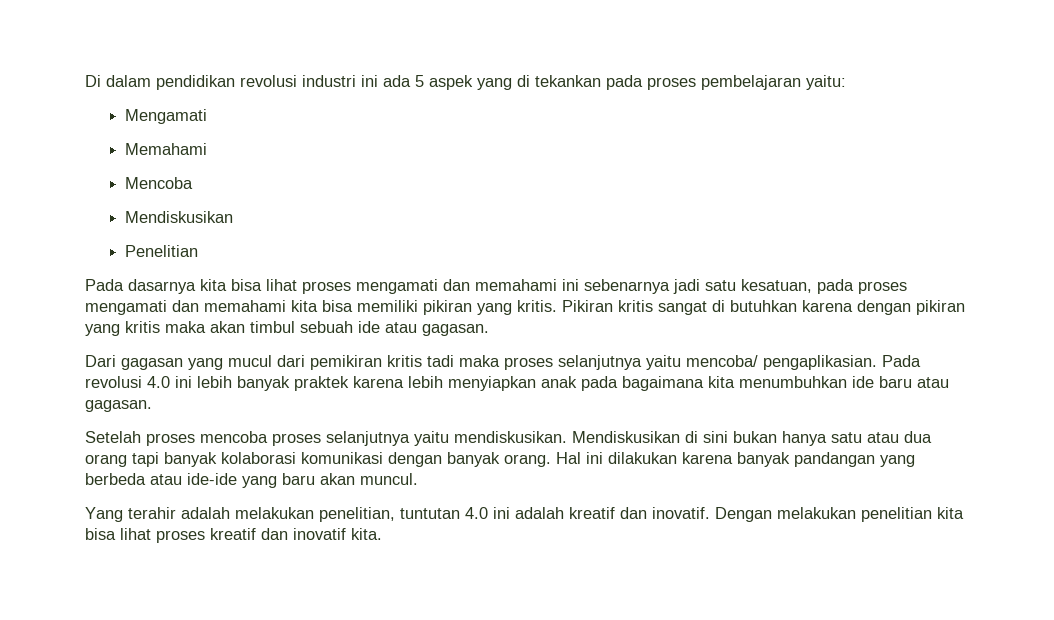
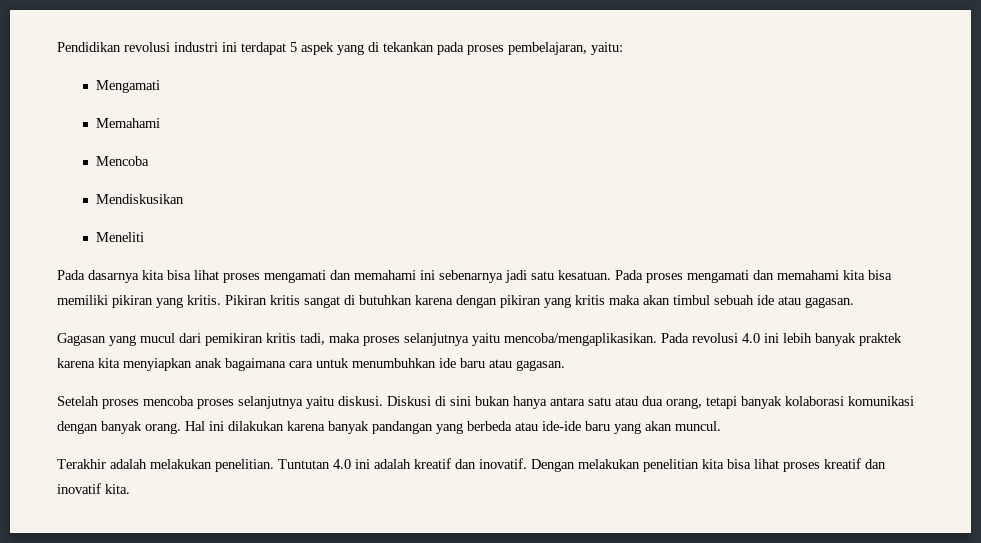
- Di dalam pendidikan revolusi industri ini ada 5 aspek yang di tekankan pada proses pembelajaran yaitu:
+ Pendidikan revolusi industri ini terdapat 5 aspek yang di tekankan pada proses pembelajaran, yaitu:
- Penelitian
+ Meneliti
- Pada dasarnya kita bisa lihat proses mengamati dan memahami ini sebenarnya jadi satu kesatuan, pada proses mengamati dan memahami kita bisa memiliki pikiran yang kritis.
+ Pada dasarnya kita bisa lihat proses mengamati dan memahami ini sebenarnya jadi satu kesatuan. Pada proses mengamati dan memahami kita bisa memiliki pikiran yang kritis.
- Dari gagasan yang mucul dari pemikiran kritis tadi maka proses selanjutnya yaitu mencoba/ pengaplikasian.
+ Gagasan yang mucul dari pemikiran kritis tadi, maka proses selanjutnya yaitu mencoba/mengaplikasikan.
- Pada revolusi 4.0 ini lebih banyak praktek karena lebih menyiapkan anak pada bagaimana kita menumbuhkan ide baru atau gagasan.
+ Pada revolusi 4.0 ini lebih banyak praktek karena kita menyiapkan anak bagaimana cara untuk menumbuhkan ide baru atau gagasan.
- Setelah proses mencoba proses selanjutnya yaitu mendiskusikan. Mendiskusikan di sini bukan hanya satu atau dua orang tapi banyak kolaborasi komunikasi dengan banyak orang.
+ Setelah proses mencoba proses selanjutnya yaitu diskusi. Diskusi di sini bukan hanya antara satu atau dua orang, tetapi banyak kolaborasi komunikasi dengan banyak orang.
- Hal ini dilakukan karena banyak pandangan yang berbeda atau ide-ide yang baru akan muncul.
+ Hal ini dilakukan karena banyak pandangan yang berbeda atau ide-ide baru yang akan muncul.
- Yang terahir adalah melakukan penelitian, tuntutan 4.0 ini adalah kreatif dan inovatif.
+ Terakhir adalah melakukan penelitian. Tuntutan 4.0 ini adalah kreatif dan inovatif.

